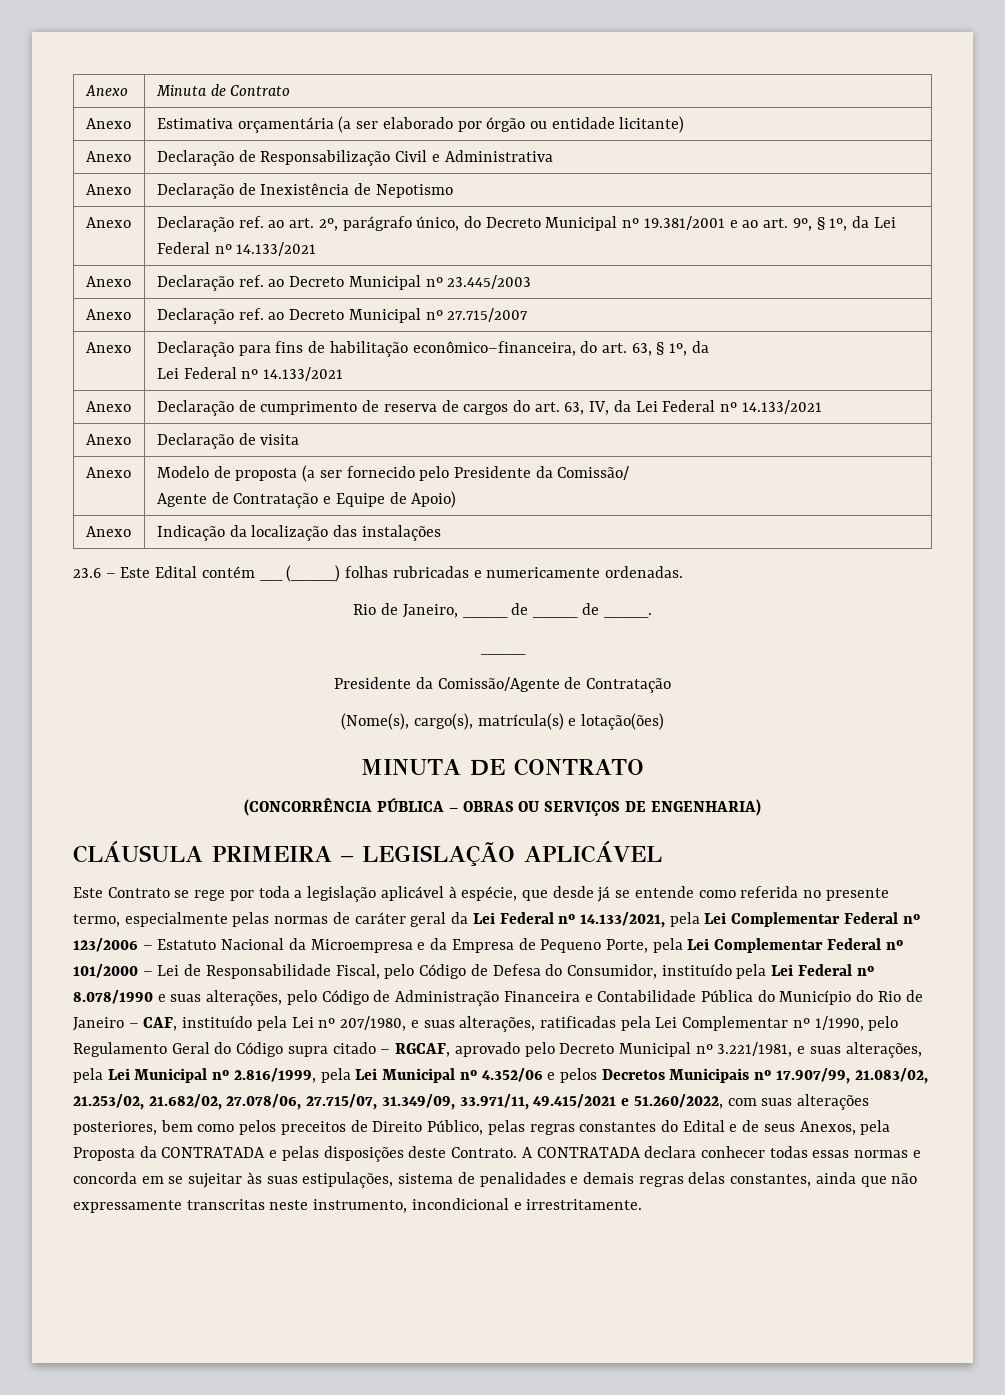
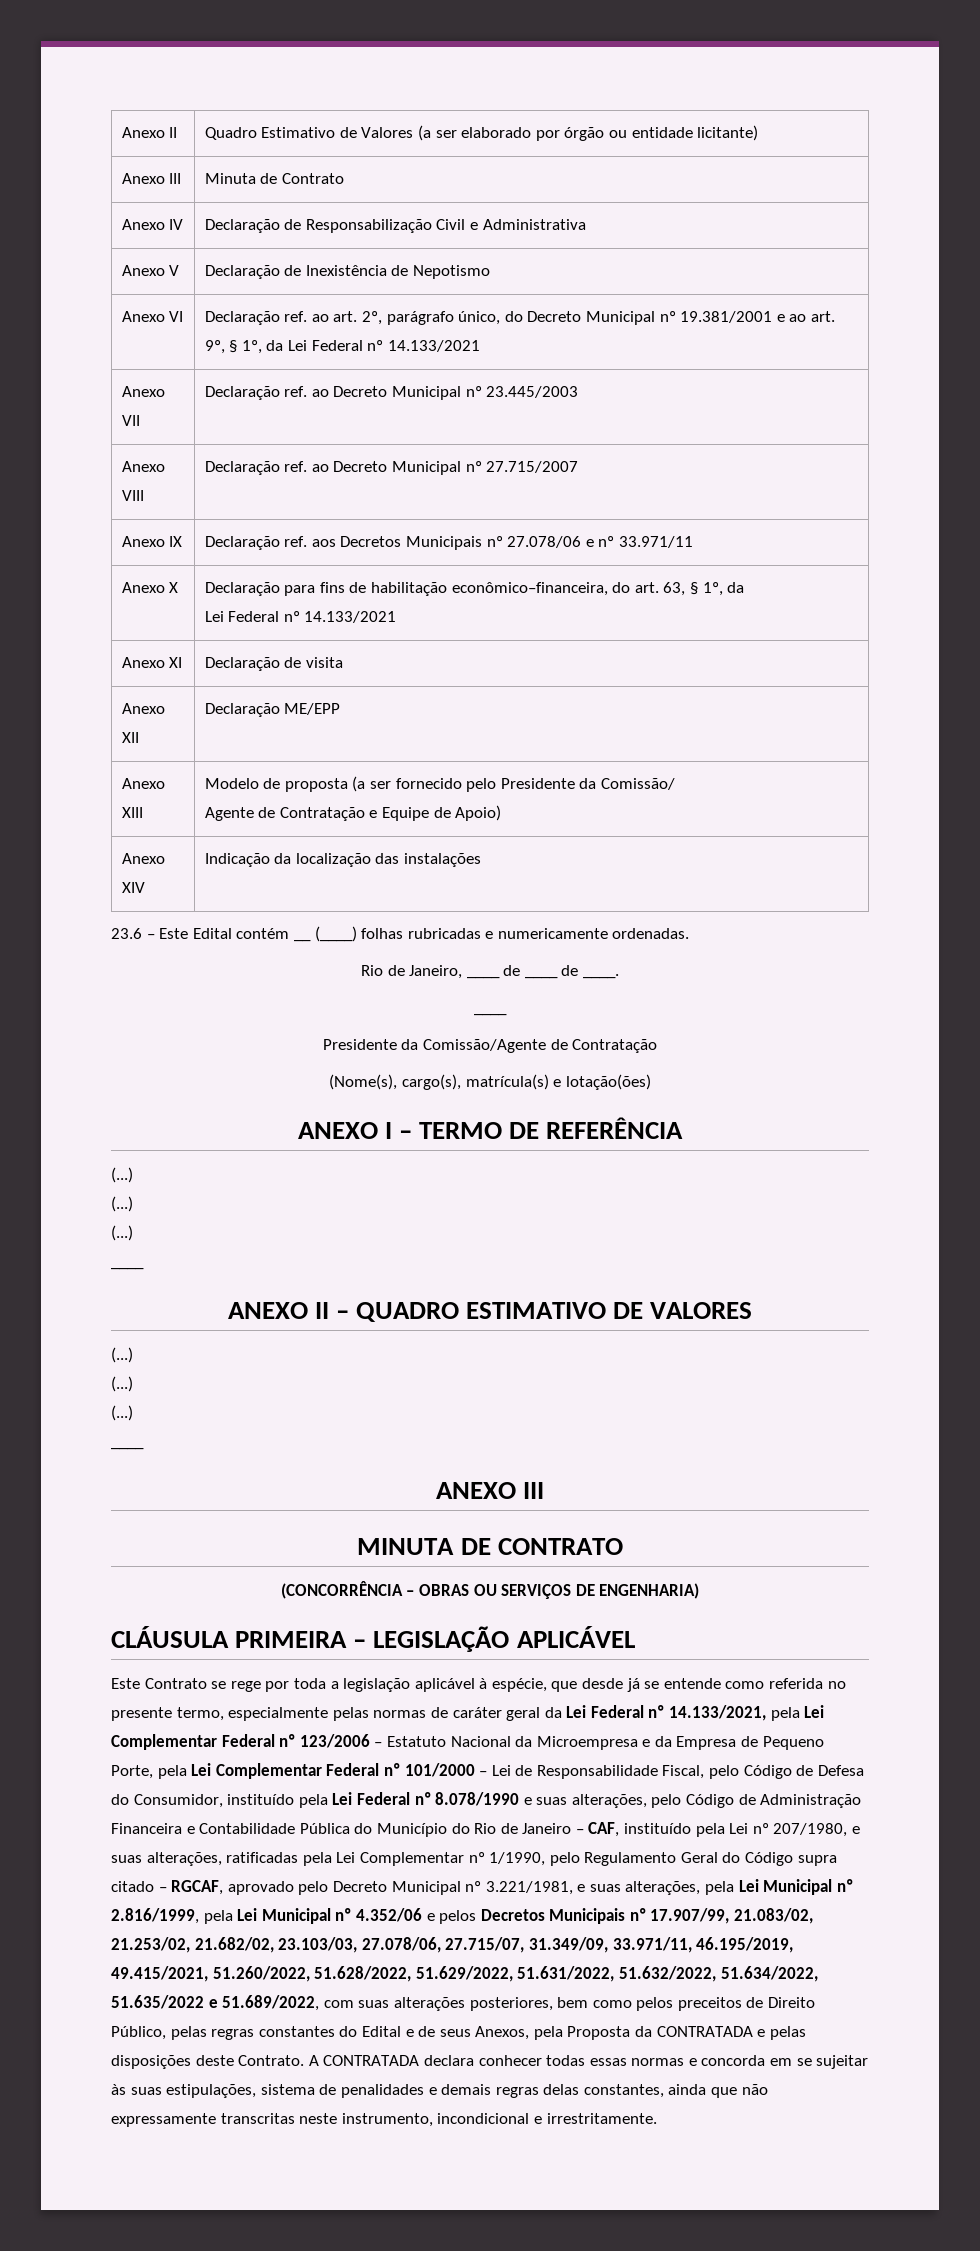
- Anexo | Minuta de Contrato
- Anexo | Estimativa orçamentária (a ser elaborado por órgão ou entidade licitante)
+ Anexo II | Quadro Estimativo de Valores (a ser elaborado por órgão ou entidade licitante)
- Anexo | Declaração de Responsabilização Civil e Administrativa
+ Anexo III | Minuta de Contrato
+ Anexo IV | Declaração de Responsabilização Civil e Administrativa
- Anexo | Declaração de Inexistência de Nepotismo
+ Anexo V | Declaração de Inexistência de Nepotismo
- Anexo | Declaração ref. ao art. 2º, parágrafo único, do Decreto Municipal nº 19.381/2001 e ao art. 9º, § 1º, da Lei Federal nº 14.133/2021
+ Anexo VI | Declaração ref. ao art. 2º, parágrafo único, do Decreto Municipal nº 19.381/2001 e ao art. 9º, § 1º, da Lei Federal nº 14.133/2021
- Anexo | Declaração ref. ao Decreto Municipal nº 23.445/2003
+ Anexo VII | Declaração ref. ao Decreto Municipal nº 23.445/2003
- Anexo | Declaração ref. ao Decreto Municipal nº 27.715/2007
+ Anexo VIII | Declaração ref. ao Decreto Municipal nº 27.715/2007
- Anexo | Declaração para fins de habilitação econômico–financeira, do art. 63, § 1º, da
+ Anexo IX | Declaração ref. aos Decretos Municipais nº 27.078/06 e nº 33.971/11
+ Anexo X | Declaração para fins de habilitação econômico–financeira, do art. 63, § 1º, da
- Anexo | Declaração de cumprimento de reserva de cargos do art. 63, IV, da Lei Federal nº 14.133/2021
- Anexo | Declaração de visita
+ Anexo XI | Declaração de visita
- Anexo | Modelo de proposta (a ser fornecido pelo Presidente da Comissão/
+ Anexo XII | Declaração ME/EPP
+ Anexo XIII | Modelo de proposta (a ser fornecido pelo Presidente da Comissão/
- Anexo | Indicação da localização das instalações
+ Anexo XIV | Indicação da localização das instalações
+ ANEXO I – TERMO DE REFERÊNCIA
+ (...)
+ (...)
+ (...)
+ ____
+ ANEXO II – QUADRO ESTIMATIVO DE VALORES
+ (...)
+ (...)
+ (...)
+ ____
+ ANEXO III
- (CONCORRÊNCIA PÚBLICA – OBRAS OU SERVIÇOS DE ENGENHARIA)
+ (CONCORRÊNCIA – OBRAS OU SERVIÇOS DE ENGENHARIA)
- Este Contrato se rege por toda a legislação aplicável à espécie, que desde já se entende como referida no presente termo, especialmente pelas normas de caráter geral da Lei Federal nº 14.133/2021, pela Lei Complementar Federal nº 123/2006 – Estatuto Nacional da Microempresa e da Empresa de Pequeno Porte, pela Lei Complementar Federal nº 101/2000 – Lei de Responsabilidade Fiscal, pelo Código de Defesa do Consumidor, instituído pela Lei Federal nº 8.078/1990 e suas alterações, pelo Código de Administração Financeira e Contabilidade Pública do Município do Rio de Janeiro – CAF, instituído pela Lei nº 207/1980, e suas alterações, ratificadas pela Lei Complementar nº 1/1990, pelo Regulamento Geral do Código supra citado – RGCAF, aprovado pelo Decreto Municipal nº 3.221/1981, e suas alterações, pela Lei Municipal nº 2.816/1999, pela Lei Municipal nº 4.352/06 e pelos Decretos Municipais nº 17.907/99, 21.083/02, 21.253/02, 21.682/02, 27.078/06, 27.715/07, 31.349/09, 33.971/11, 49.415/2021 e 51.260/2022, com suas alterações posteriores, bem como pelos preceitos de Direito Público, pelas regras constantes do Edital e de seus Anexos, pela Proposta da CONTRATADA e pelas disposições deste Contrato.
+ Este Contrato se rege por toda a legislação aplicável à espécie, que desde já se entende como referida no presente termo, especialmente pelas normas de caráter geral da Lei Federal nº 14.133/2021, pela Lei Complementar Federal nº 123/2006 – Estatuto Nacional da Microempresa e da Empresa de Pequeno Porte, pela Lei Complementar Federal nº 101/2000 – Lei de Responsabilidade Fiscal, pelo Código de Defesa do Consumidor, instituído pela Lei Federal nº 8.078/1990 e suas alterações, pelo Código de Administração Financeira e Contabilidade Pública do Município do Rio de Janeiro – CAF, instituído pela Lei nº 207/1980, e suas alterações, ratificadas pela Lei Complementar nº 1/1990, pelo Regulamento Geral do Código supra citado – RGCAF, aprovado pelo Decreto Municipal nº 3.221/1981, e suas alterações, pela Lei Municipal nº 2.816/1999, pela Lei Municipal nº 4.352/06 e pelos Decretos Municipais nº 17.907/99, 21.083/02, 21.253/02, 21.682/02, 23.103/03, 27.078/06, 27.715/07, 31.349/09, 33.971/11, 46.195/2019, 49.415/2021, 51.260/2022, 51.628/2022, 51.629/2022, 51.631/2022, 51.632/2022, 51.634/2022, 51.635/2022 e 51.689/2022, com suas alterações posteriores, bem como pelos preceitos de Direito Público, pelas regras constantes do Edital e de seus Anexos, pela Proposta da CONTRATADA e pelas disposições deste Contrato.

